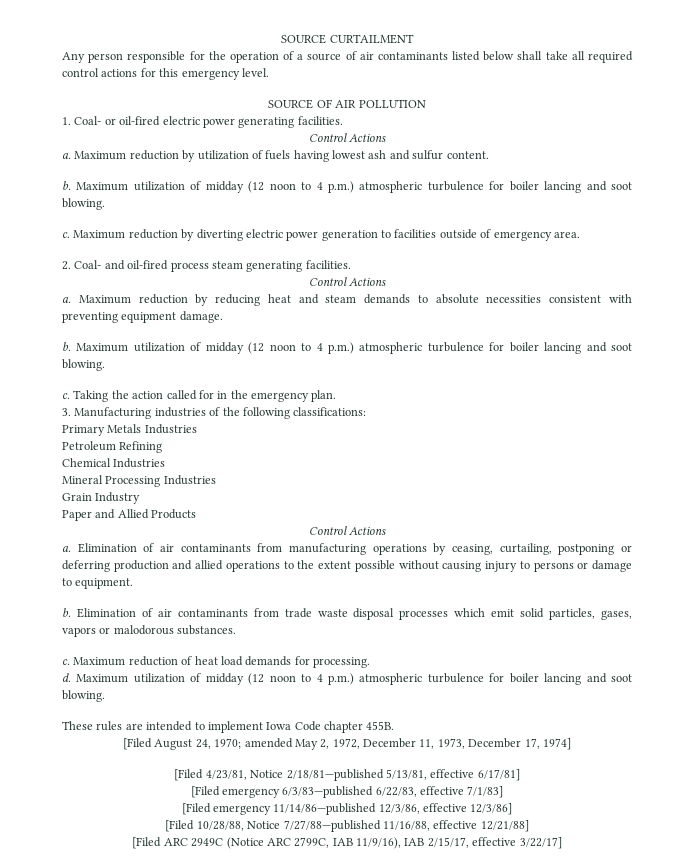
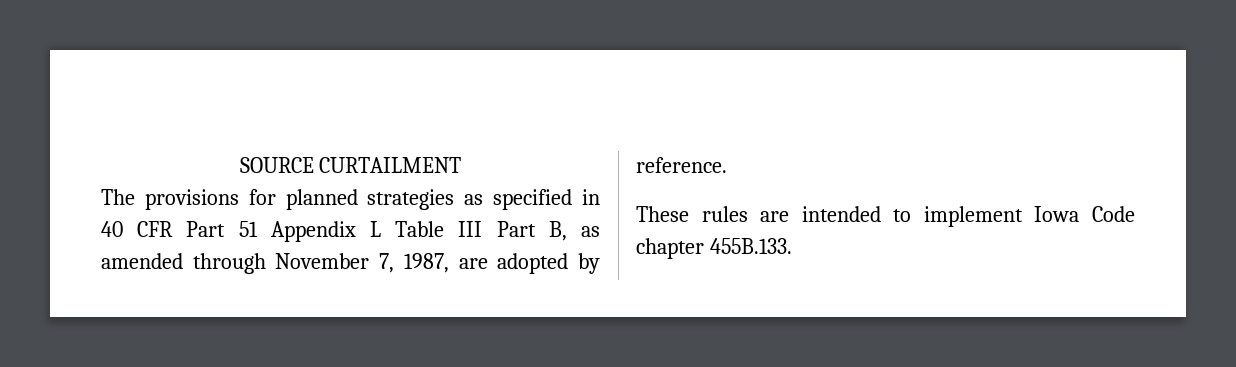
- Any person responsible for the operation of a source of air contaminants listed below shall take all required control actions for this emergency level.
- SOURCE OF AIR POLLUTION
- 1. Coal- or oil-fired electric power generating facilities.
- Control Actions
- a. Maximum reduction by utilization of fuels having lowest ash and sulfur content.
- b. Maximum utilization of midday (12 noon to 4 p.m.) atmospheric turbulence for boiler lancing and soot blowing.
- c. Maximum reduction by diverting electric power generation to facilities outside of emergency area.
- 2. Coal- and oil-fired process steam generating facilities.
- Control Actions
- a. Maximum reduction by reducing heat and steam demands to absolute necessities consistent with preventing equipment damage.
- b. Maximum utilization of midday (12 noon to 4 p.m.) atmospheric turbulence for boiler lancing and soot blowing.
- c. Taking the action called for in the emergency plan.
- 3. Manufacturing industries of the following classifications:
- Primary Metals Industries
- Petroleum Refining
- Chemical Industries
- Mineral Processing Industries
- Grain Industry
- Paper and Allied Products
- Control Actions
- a. Elimination of air contaminants from manufacturing operations by ceasing, curtailing, postponing or deferring production and allied operations to the extent possible without causing injury to persons or damage to equipment.
- b. Elimination of air contaminants from trade waste disposal processes which emit solid particles, gases, vapors or malodorous substances.
- c. Maximum reduction of heat load demands for processing.
- d. Maximum utilization of midday (12 noon to 4 p.m.) atmospheric turbulence for boiler lancing and soot blowing.
+ The provisions for planned strategies as specified in 40 CFR Part 51 Appendix L Table III Part B, as amended through November 7, 1987, are adopted by reference.
- These rules are intended to implement Iowa Code chapter 455B.
- [Filed August 24, 1970; amended May 2, 1972, December 11, 1973, December 17, 1974]
- [Filed 4/23/81, Notice 2/18/81—published 5/13/81, effective 6/17/81]
- [Filed emergency 6/3/83—published 6/22/83, effective 7/1/83]
- [Filed emergency 11/14/86—published 12/3/86, effective 12/3/86]
- [Filed 10/28/88, Notice 7/27/88—published 11/16/88, effective 12/21/88]
- [Filed ARC 2949C (Notice ARC 2799C, IAB 11/9/16), IAB 2/15/17, effective 3/22/17]
+ These rules are intended to implement Iowa Code chapter 455B.133.

